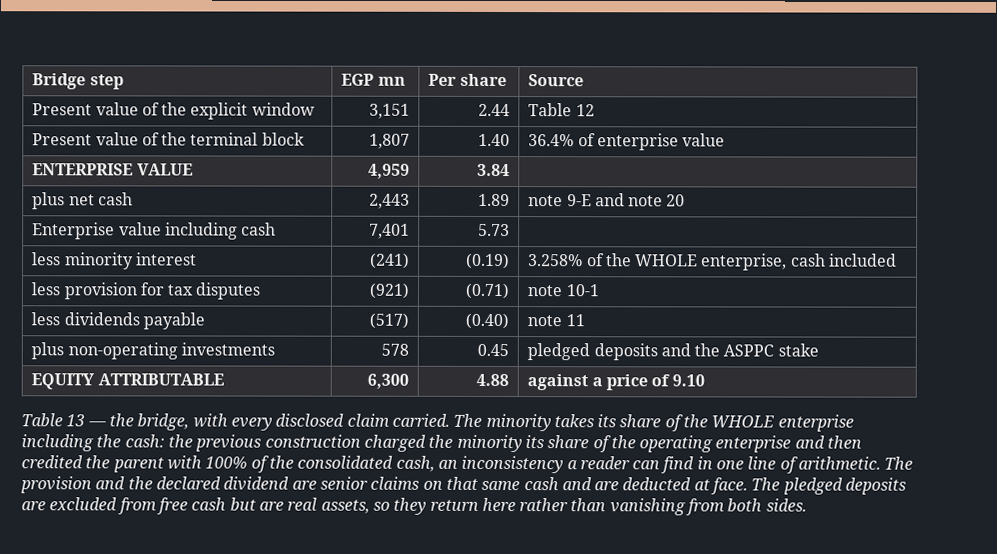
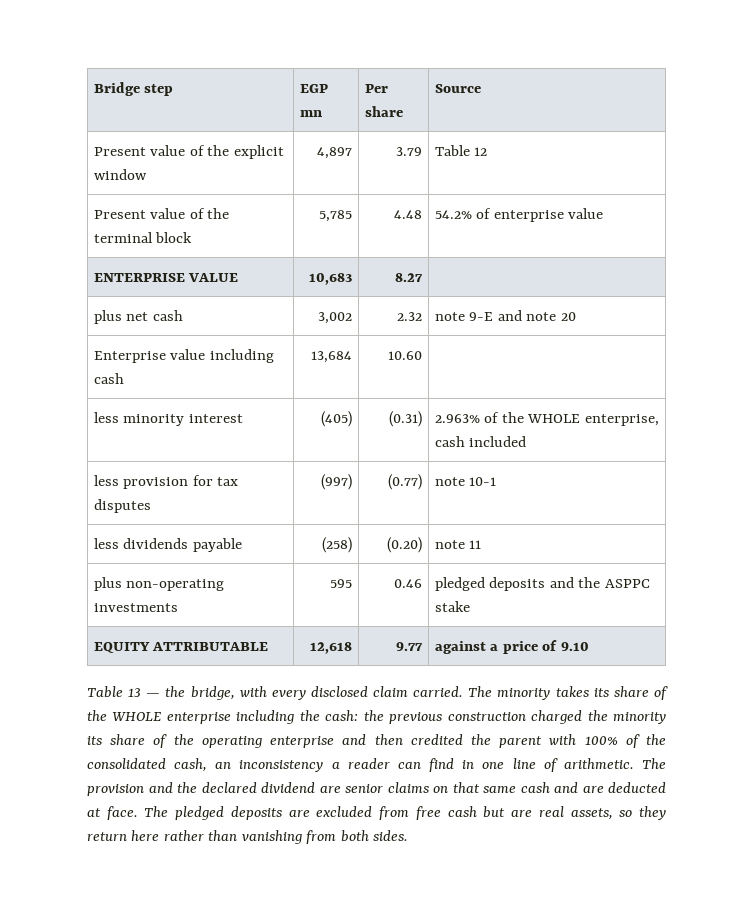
- Present value of the explicit window | 3,151 | 2.44 | Table 12
+ Present value of the explicit window | 4,897 | 3.79 | Table 12
- Present value of the terminal block | 1,807 | 1.40 | 36.4% of enterprise value
+ Present value of the terminal block | 5,785 | 4.48 | 54.2% of enterprise value
- ENTERPRISE VALUE | 4,959 | 3.84 |
+ ENTERPRISE VALUE | 10,683 | 8.27 |
- plus net cash | 2,443 | 1.89 | note 9-E and note 20
+ plus net cash | 3,002 | 2.32 | note 9-E and note 20
- Enterprise value including cash | 7,401 | 5.73 |
+ Enterprise value including cash | 13,684 | 10.60 |
- less minority interest | (241) | (0.19) | 3.258% of the WHOLE enterprise, cash included
+ less minority interest | (405) | (0.31) | 2.963% of the WHOLE enterprise, cash included
- less provision for tax disputes | (921) | (0.71) | note 10-1
+ less provision for tax disputes | (997) | (0.77) | note 10-1
- less dividends payable | (517) | (0.40) | note 11
+ less dividends payable | (258) | (0.20) | note 11
- plus non-operating investments | 578 | 0.45 | pledged deposits and the ASPPC stake
+ plus non-operating investments | 595 | 0.46 | pledged deposits and the ASPPC stake
- EQUITY ATTRIBUTABLE | 6,300 | 4.88 | against a price of 9.10
+ EQUITY ATTRIBUTABLE | 12,618 | 9.77 | against a price of 9.10

